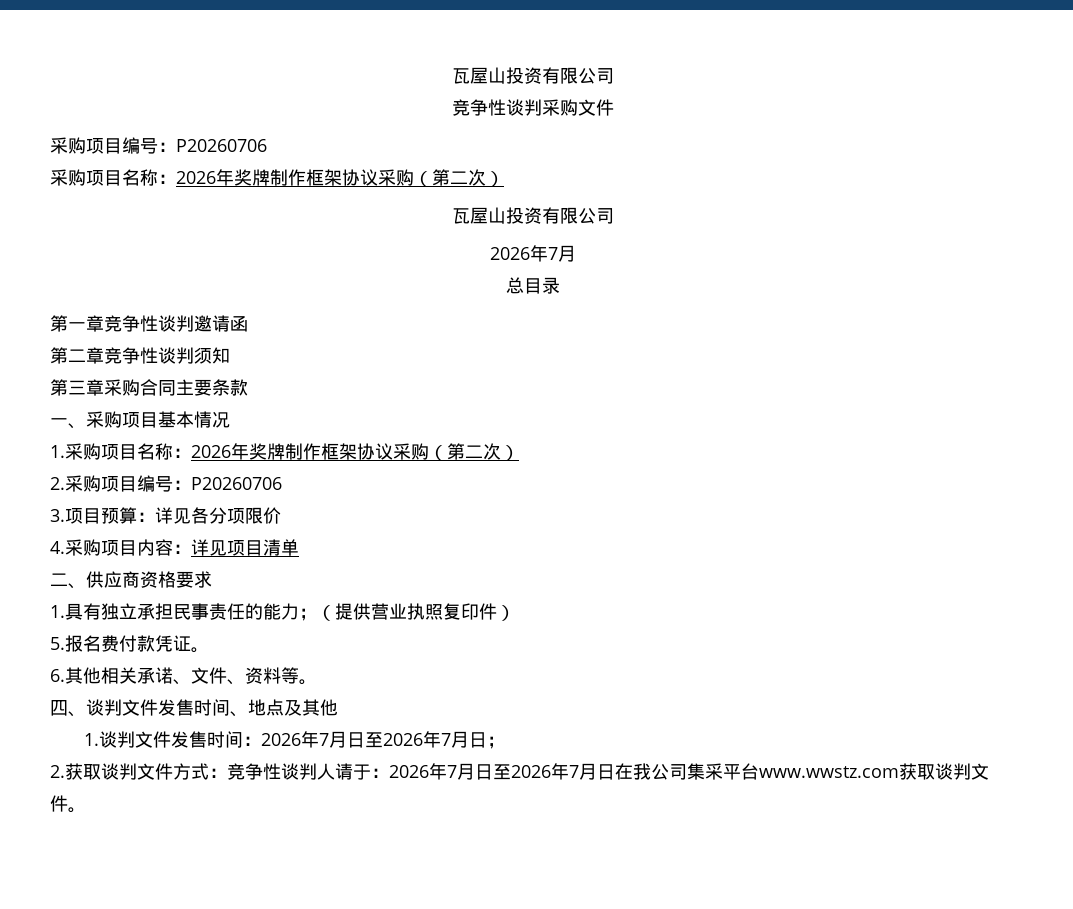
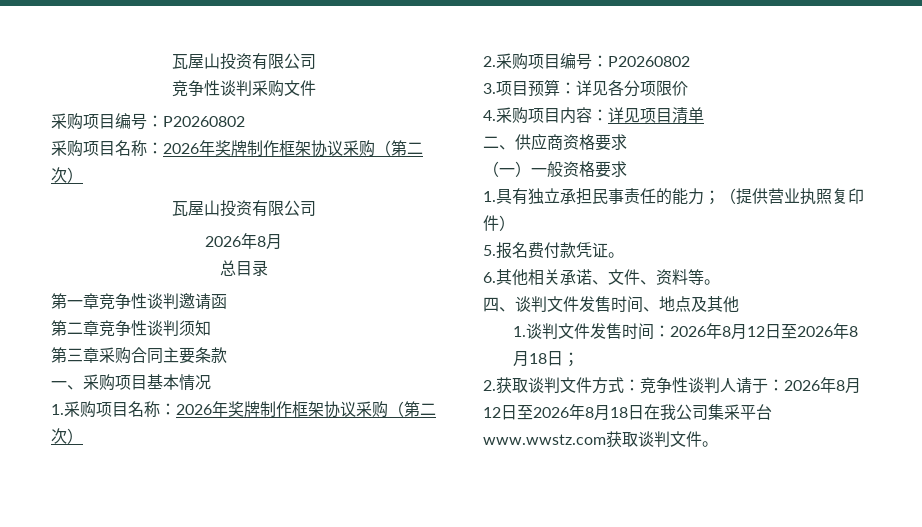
  竞争性谈判采购文件
- 采购项目编号：P20260706
+ 采购项目编号：P20260802
  采购项目名称：2026年奖牌制作框架协议采购（第二次）
  瓦屋山投资有限公司
- 2026年7月
+ 2026年8月
- 2.采购项目编号：P20260706
+ 2.采购项目编号：P20260802
+ （一）一般资格要求
- 1.谈判文件发售时间：2026年7月日至2026年7月日；
+ 1.谈判文件发售时间：2026年8月12日至2026年8月18日；
- 2.获取谈判文件方式：竞争性谈判人请于：2026年7月日至2026年7月日在我公司集采平台www.wwstz.com获取谈判文件。
+ 2.获取谈判文件方式：竞争性谈判人请于：2026年8月12日至2026年8月18日在我公司集采平台www.wwstz.com获取谈判文件。

